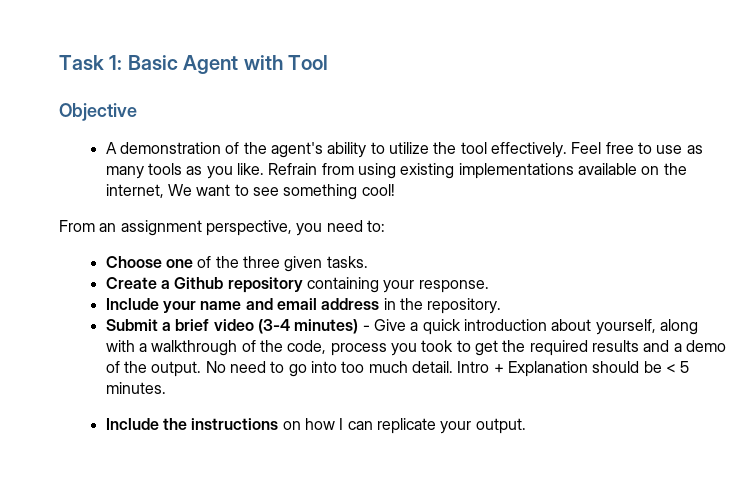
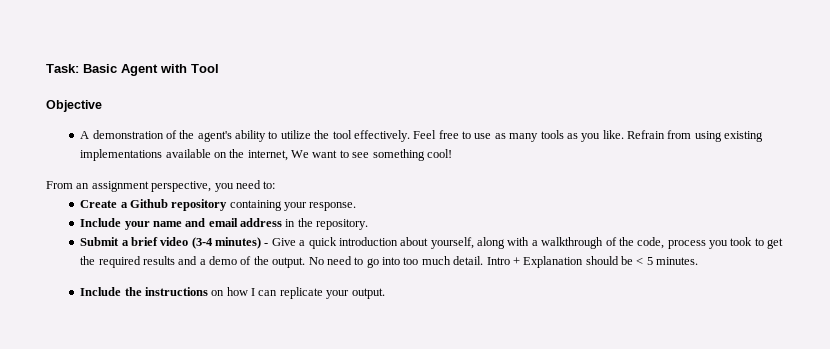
- Task 1: Basic Agent with Tool
+ Task: Basic Agent with Tool
- Choose one of the three given tasks.

